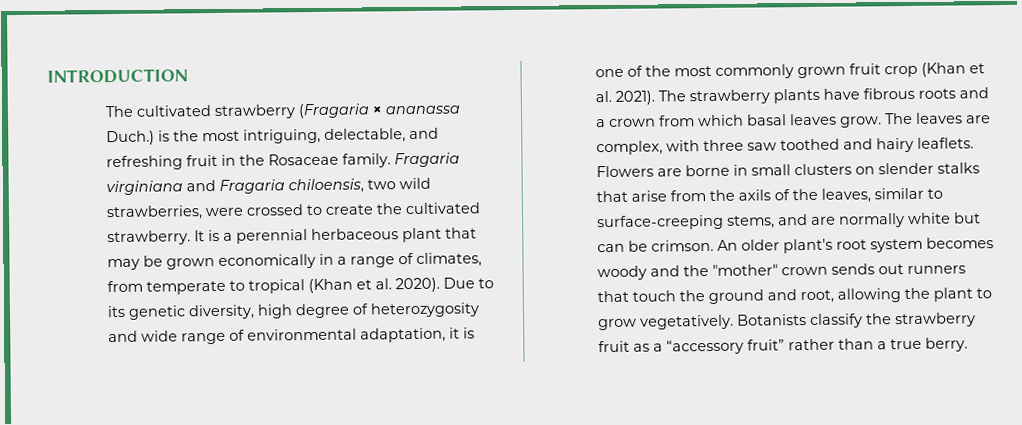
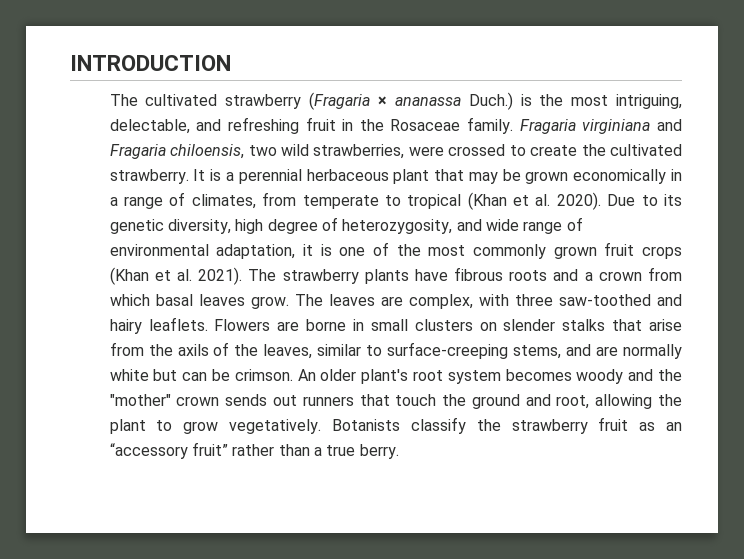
- Due to its genetic diversity, high degree of heterozygosity and wide range of environmental adaptation, it is one of the most commonly grown fruit crop (Khan et al. 2021).
+ Due to its genetic diversity, high degree of heterozygosity, and wide range of environmental adaptation, it is one of the most commonly grown fruit crops (Khan et al. 2021).
- The leaves are complex, with three saw toothed and hairy leaflets.
+ The leaves are complex, with three saw-toothed and hairy leaflets.
- Botanists classify the strawberry fruit as a “accessory fruit” rather than a true berry.
+ Botanists classify the strawberry fruit as an “accessory fruit” rather than a true berry.

